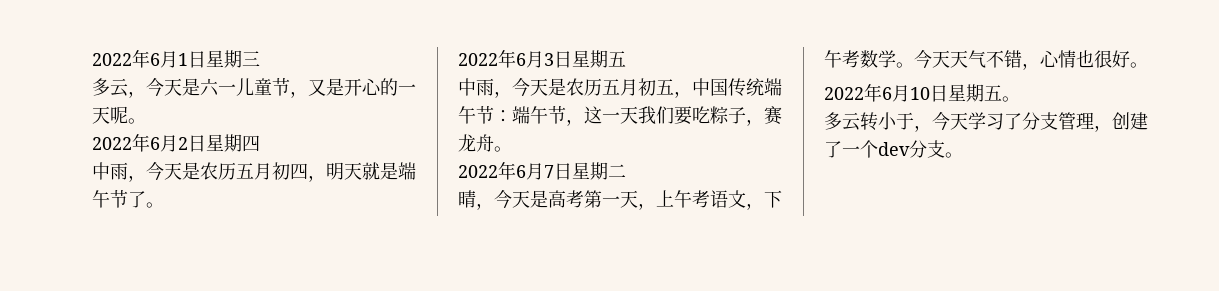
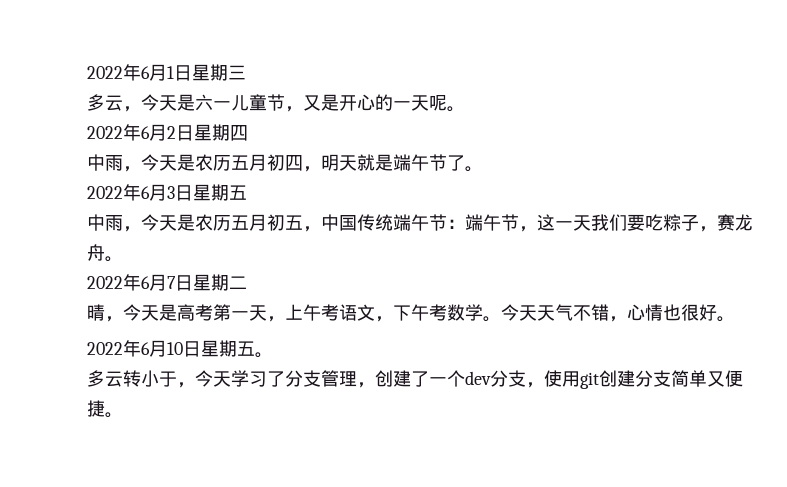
- 多云转小于，今天学习了分支管理，创建了一个dev分支。
+ 多云转小于，今天学习了分支管理，创建了一个dev分支，使用git创建分支简单又便捷。

